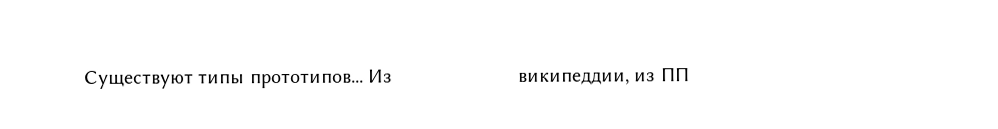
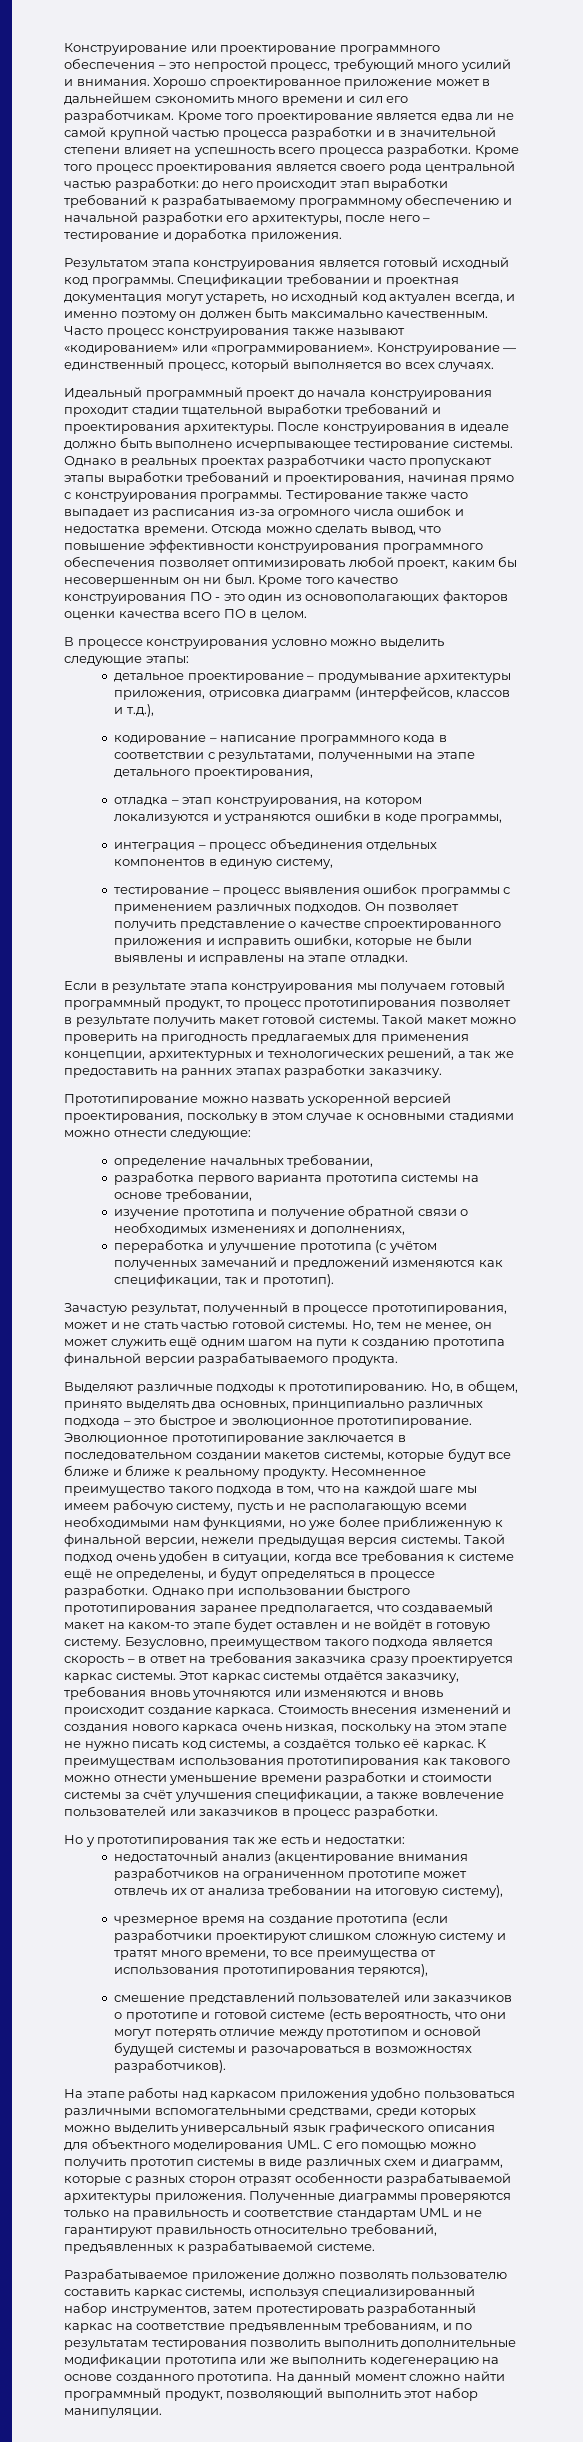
- Существуют типы прототипов... Из википеддии, из ПП
+ Конструирование или проектирование программного обеспечения – это непростой процесс, требующий много усилий и внимания. Хорошо спроектированное приложение может в дальнейшем сэкономить много времени и сил его разработчикам. Кроме того проектирование является едва ли не самой крупной частью процесса разработки и в значительной степени влияет на успешность всего процесса разработки. Кроме того процесс проектирования является своего рода центральной частью разработки: до него происходит этап выработки требований к разрабатываемому программному обеспечению и начальной разработки его архитектуры, после него – тестирование и доработка приложения.
+ Результатом этапа конструирования является готовый исходный код программы. Спецификации требовании и проектная документация могут устареть, но исходный код актуален всегда, и именно поэтому он должен быть максимально качественным. Часто процесс конструирования также называют «кодированием» или «программированием». Конструирование — единственный процесс, который выполняется во всех случаях.
+ Идеальный программный проект до начала конструирования проходит стадии тщательной выработки требований и проектирования архитектуры. После конструирования в идеале должно быть выполнено исчерпывающее тестирование системы. Однако в реальных проектах разработчики часто пропускают этапы выработки требований и проектирования, начиная прямо с конструирования программы. Тестирование также часто выпадает из расписания из-за огромного числа ошибок и недостатка времени. Отсюда можно сделать вывод, что повышение эффективности конструирования программного обеспечения позволяет оптимизировать любой проект, каким бы несовершенным он ни был. Кроме того качество конструирования ПО - это один из основополагающих факторов оценки качества всего ПО в целом.
+ В процессе конструирования условно можно выделить следующие этапы:
+ детальное проектирование – продумывание архитектуры приложения, отрисовка диаграмм (интерфейсов, классов и т.д.),
+ кодирование – написание программного кода в соответствии с результатами, полученными на этапе детального проектирования,
+ отладка – этап конструирования, на котором локализуются и устраняются ошибки в коде программы,
+ интеграция – процесс объединения отдельных компонентов в единую систему,
+ тестирование – процесс выявления ошибок программы с применением различных подходов. Он позволяет получить представление о качестве спроектированного приложения и исправить ошибки, которые не были выявлены и исправлены на этапе отладки.
+ Если в результате этапа конструирования мы получаем готовый программный продукт, то процесс прототипирования позволяет в результате получить макет готовой системы. Такой макет можно проверить на пригодность предлагаемых для применения концепции, архитектурных и технологических решений, а так же предоставить на ранних этапах разработки заказчику.
+ Прототипирование можно назвать ускоренной версией проектирования, поскольку в этом случае к основными стадиями можно отнести следующие:
+ определение начальных требовании,
+ разработка первого варианта прототипа системы на основе требовании,
+ изучение прототипа и получение обратной связи о необходимых изменениях и дополнениях,
+ переработка и улучшение прототипа (с учётом полученных замечаний и предложений изменяются как спецификации, так и прототип).
+ Зачастую результат, полученный в процессе прототипирования, может и не стать частью готовой системы. Но, тем не менее, он может служить ещё одним шагом на пути к созданию прототипа финальной версии разрабатываемого продукта.
+ Выделяют различные подходы к прототипированию. Но, в общем, принято выделять два основных, принципиально различных подхода – это быстрое и эволюционное прототипирование. Эволюционное прототипирование заключается в последовательном создании макетов системы, которые будут все ближе и ближе к реальному продукту. Несомненное преимущество такого подхода в том, что на каждой шаге мы имеем рабочую систему, пусть и не располагающую всеми необходимыми нам функциями, но уже более приближенную к финальной версии, нежели предыдущая версия системы. Такой подход очень удобен в ситуации, когда все требования к системе ещё не определены, и будут определяться в процессе разработки. Однако при использовании быстрого прототипирования заранее предполагается, что создаваемый макет на каком-то этапе будет оставлен и не войдёт в готовую систему. Безусловно, преимуществом такого подхода является скорость – в ответ на требования заказчика сразу проектируется каркас системы. Этот каркас системы отдаётся заказчику, требования вновь уточняются или изменяются и вновь происходит создание каркаса. Стоимость внесения изменений и создания нового каркаса очень низкая, поскольку на этом этапе не нужно писать код системы, а создаётся только её каркас. К преимуществам использования прототипирования как такового можно отнести уменьшение времени разработки и стоимости системы за счёт улучшения спецификации, а также вовлечение пользователей или заказчиков в процесс разработки.
+ Но у прототипирования так же есть и недостатки:
+ недостаточный анализ (акцентирование внимания разработчиков на ограниченном прототипе может отвлечь их от анализа требовании на итоговую систему),
+ чрезмерное время на создание прототипа (если разработчики проектируют слишком сложную систему и тратят много времени, то все преимущества от использования прототипирования теряются),
+ смешение представлений пользователей или заказчиков о прототипе и готовой системе (есть вероятность, что они могут потерять отличие между прототипом и основой будущей системы и разочароваться в возможностях разработчиков).
+ На этапе работы над каркасом приложения удобно пользоваться различными вспомогательными средствами, среди которых можно выделить универсальный язык графического описания для объектного моделирования UML. С его помощью можно получить прототип системы в виде различных схем и диаграмм, которые с разных сторон отразят особенности разрабатываемой архитектуры приложения. Полученные диаграммы проверяются только на правильность и соответствие стандартам UML и не гарантируют правильность относительно требований, предъявленных к разрабатываемой системе.
+ Разрабатываемое приложение должно позволять пользователю составить каркас системы, используя специализированный набор инструментов, затем протестировать разработанный каркас на соответствие предъявленным требованиям, и по результатам тестирования позволить выполнить дополнительные модификации прототипа или же выполнить кодегенерацию на основе созданного прототипа. На данный момент сложно найти программный продукт, позволяющий выполнить этот набор манипуляции.

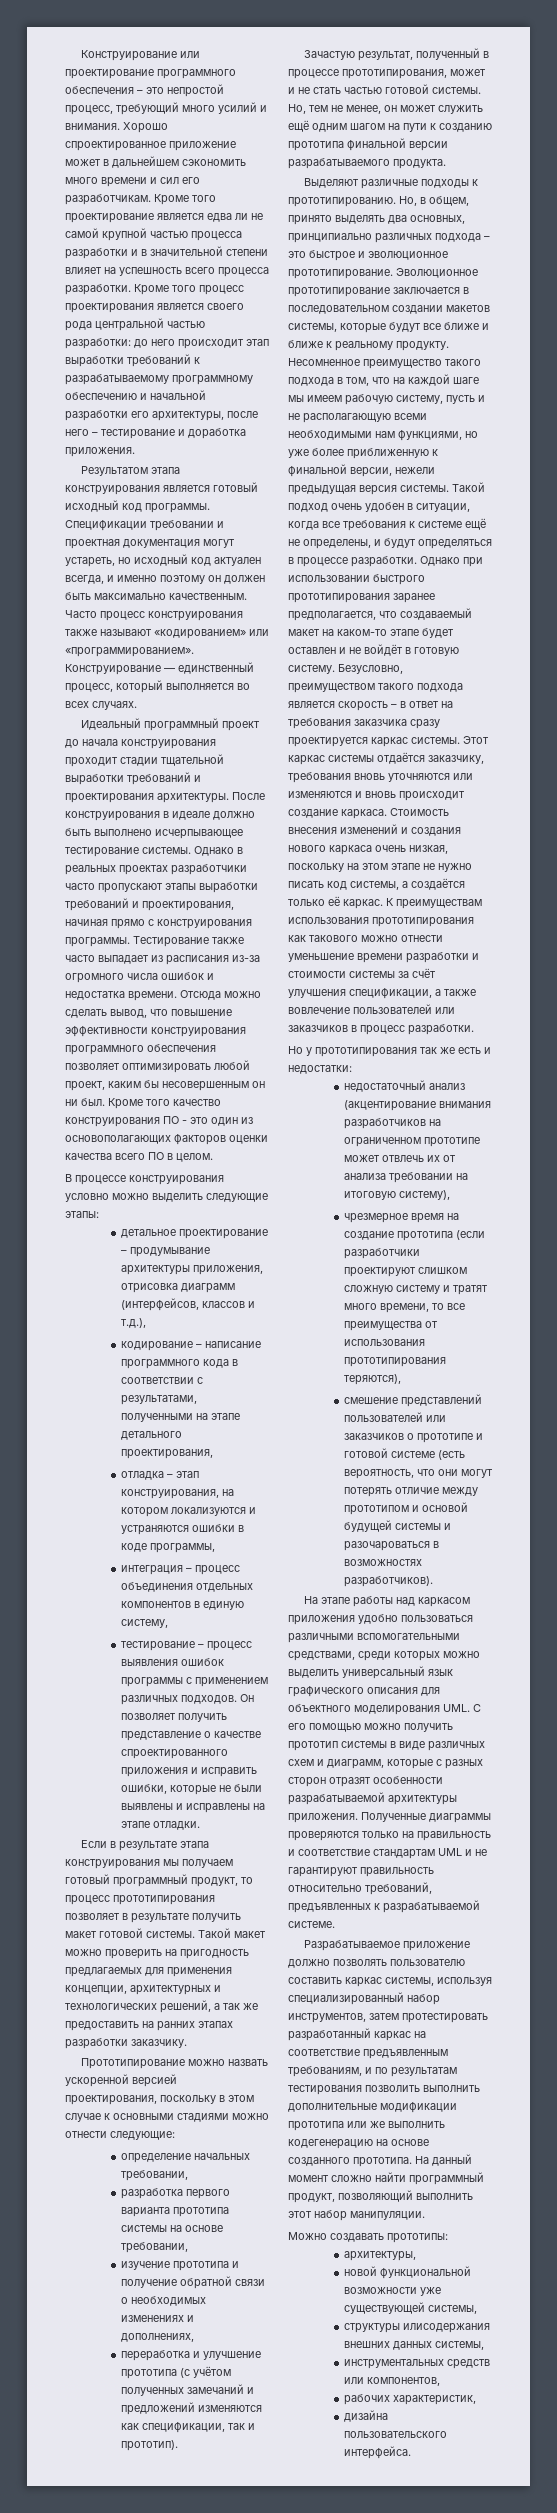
+ Можно создавать прототипы:
+ архитектуры,
+ новой функциональной возможности уже существующей системы,
+ структуры илисодержания внешних данных системы,
+ инструментальных средств или компонентов,
+ рабочих характеристик,
+ дизайна пользовательского интерфейса.

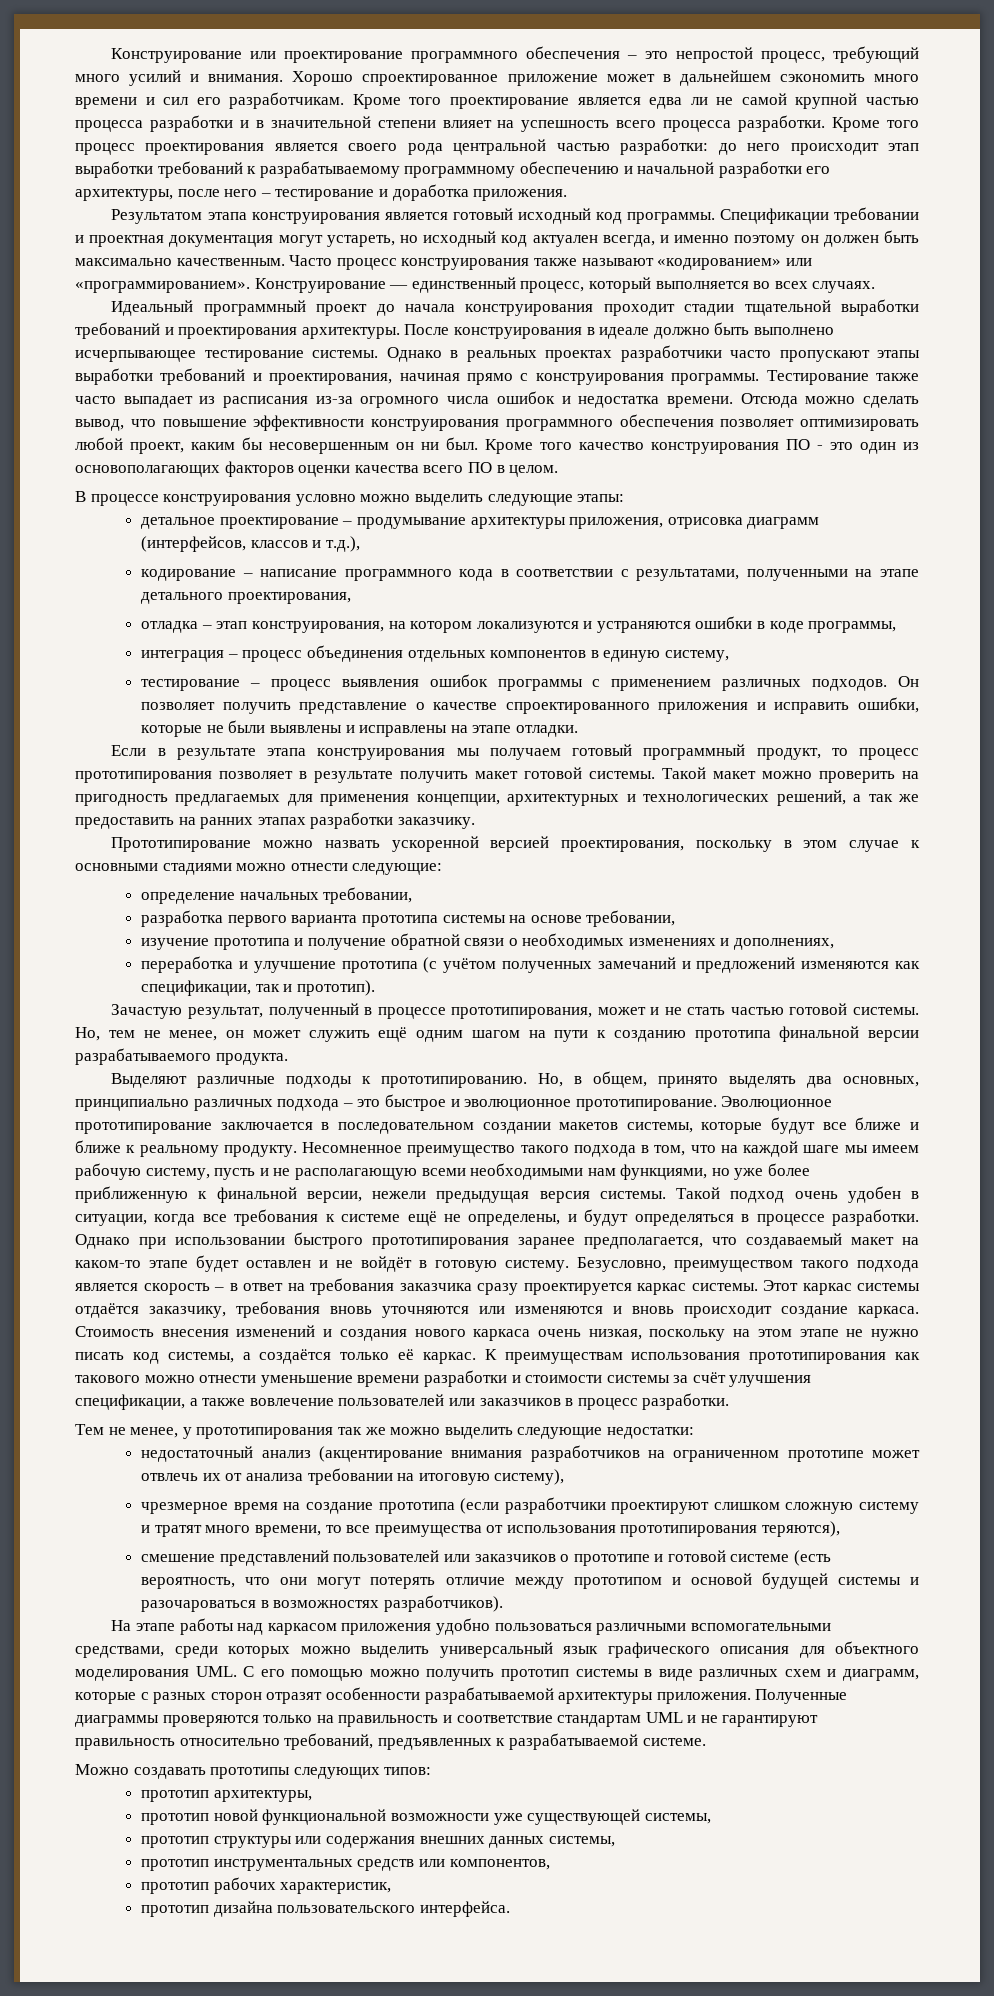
- Но у прототипирования так же есть и недостатки:
+ Тем не менее, у прототипирования так же можно выделить следующие недостатки:
- Разрабатываемое приложение должно позволять пользователю составить каркас системы, используя специализированный набор инструментов, затем протестировать разработанный каркас на соответствие предъявленным требованиям, и по результатам тестирования позволить выполнить дополнительные модификации прототипа или же выполнить кодегенерацию на основе созданного прототипа. На данный момент сложно найти программный продукт, позволяющий выполнить этот набор манипуляции.
- Можно создавать прототипы:
- архитектуры,
+ Можно создавать прототипы следующих типов:
+ прототип архитектуры,
- новой функциональной возможности уже существующей системы,
+ прототип новой функциональной возможности уже существующей системы,
- структуры илисодержания внешних данных системы,
+ прототип структуры или содержания внешних данных системы,
- инструментальных средств или компонентов,
+ прототип инструментальных средств или компонентов,
- рабочих характеристик,
+ прототип рабочих характеристик,
- дизайна пользовательского интерфейса.
+ прототип дизайна пользовательского интерфейса.

